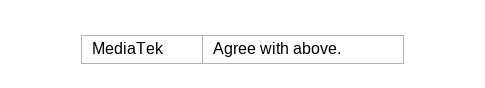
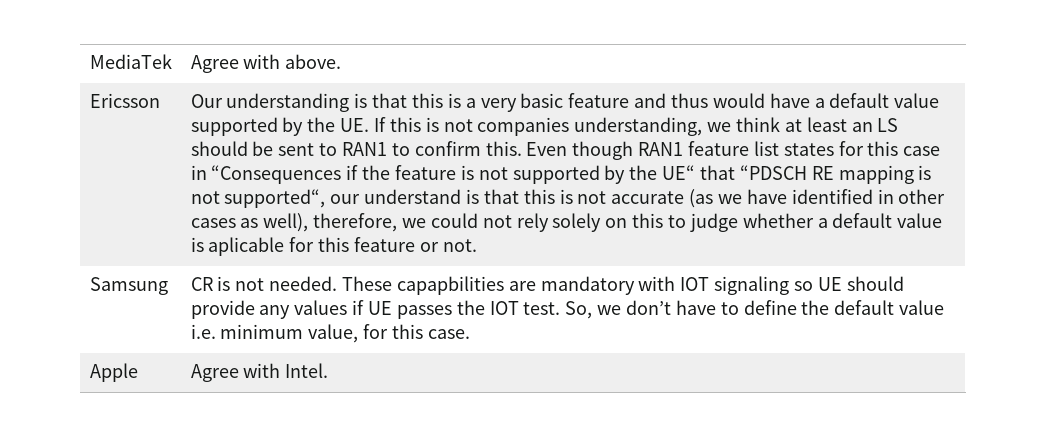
+ Ericsson | Our understanding is that this is a very basic feature and thus would have a default value supported by the UE. If this is not companies understanding, we think at least an LS should be sent to RAN1 to confirm this. Even though RAN1 feature list states for this case in “Consequences if the feature is not supported by the UE“ that “PDSCH RE mapping is not supported“, our understand is that this is not accurate (as we have identified in other cases as well), therefore, we could not rely solely on this to judge whether a default value is aplicable for this feature or not.
+ Samsung | CR is not needed. These capapbilities are mandatory with IOT signaling so UE should provide any values if UE passes the IOT test. So, we don’t have to define the default value i.e. minimum value, for this case.
+ Apple | Agree with Intel.

